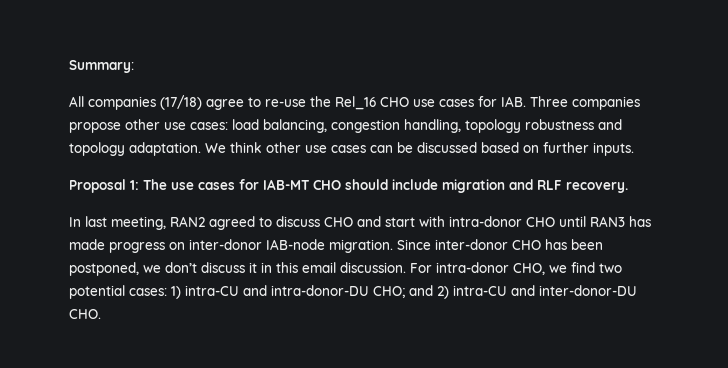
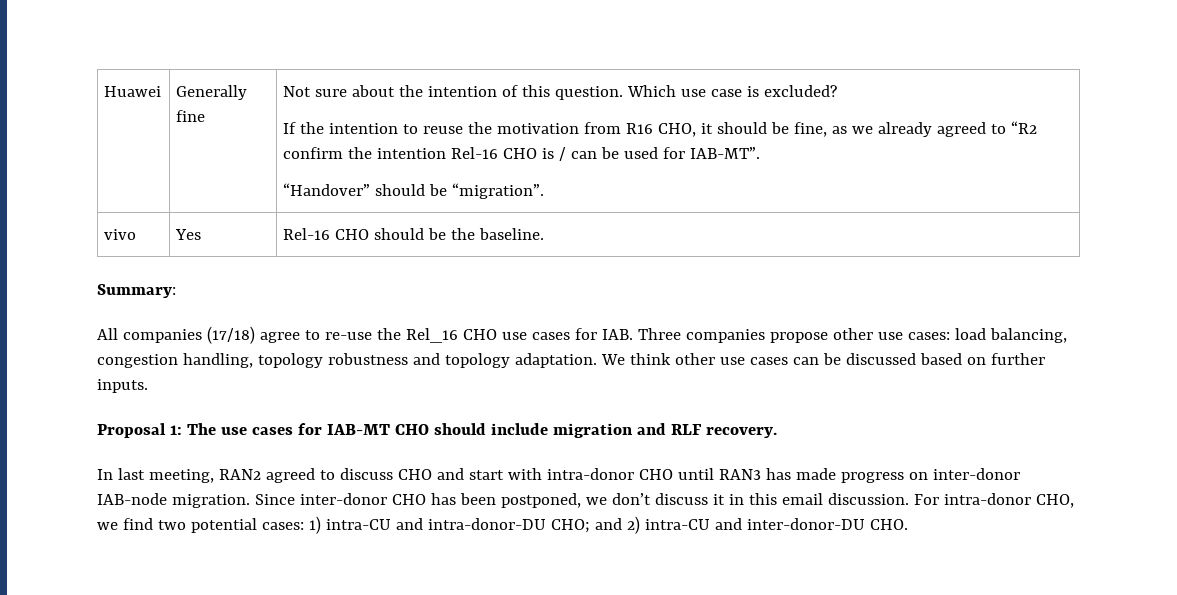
+ Huawei | Generally fine | Not sure about the intention of this question. Which use case is excluded?
+ If the intention to reuse the motivation from R16 CHO, it should be fine, as we already agreed to “R2 confirm the intention Rel-16 CHO is / can be used for IAB-MT”.
+ “Handover” should be “migration”.
+ vivo | Yes | Rel-16 CHO should be the baseline.

